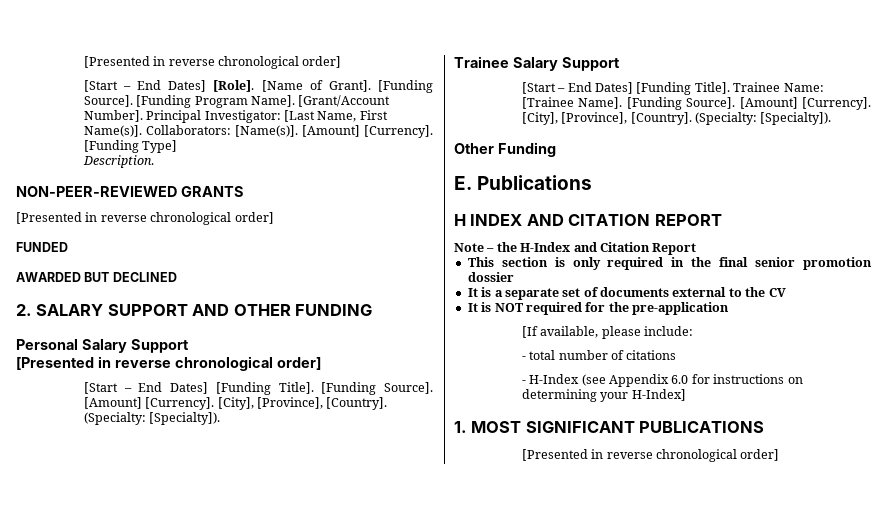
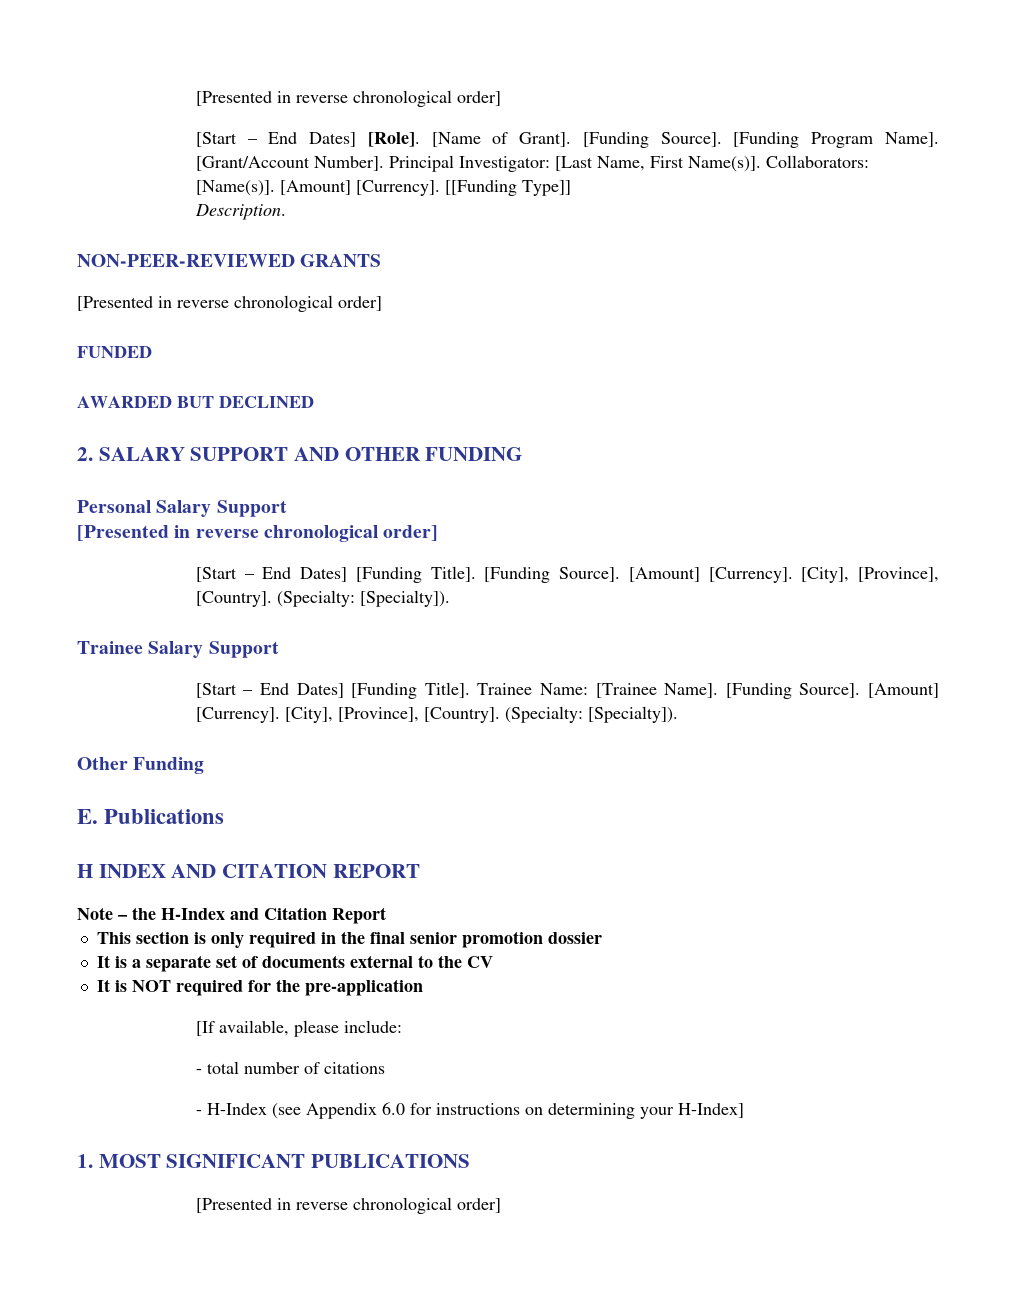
- [Funding Type]
+ [[Funding Type]]

